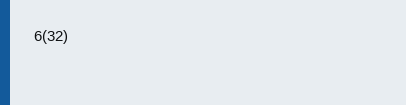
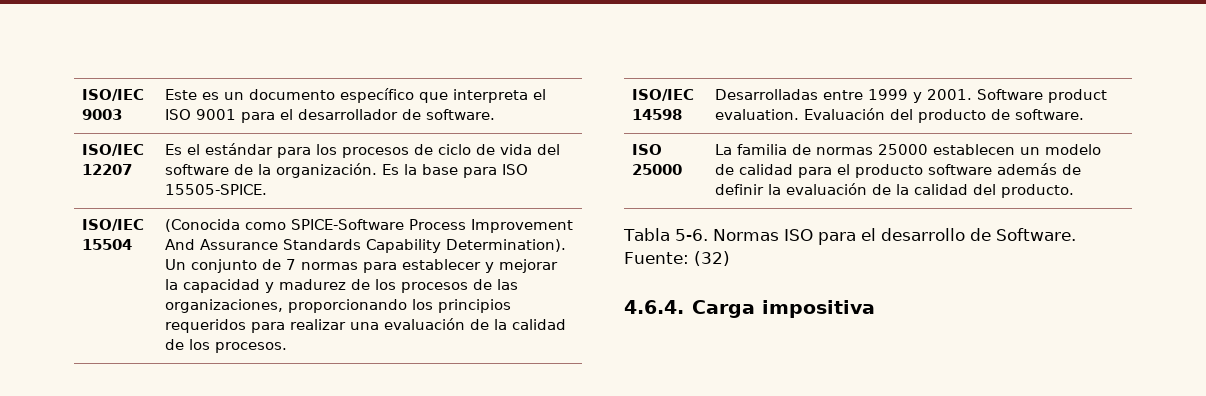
- 6(32)
+ ISO/IEC 9003 | Este es un documento específico que interpreta el ISO 9001 para el desarrollador de software.
+ ISO/IEC 12207 | Es el estándar para los procesos de ciclo de vida del software de la organización. Es la base para ISO 15505-SPICE.
+ ISO/IEC 15504 | (Conocida como SPICE-Software Process Improvement And Assurance Standards Capability Determination). Un conjunto de 7 normas para establecer y mejorar la capacidad y madurez de los procesos de las organizaciones, proporcionando los principios requeridos para realizar una evaluación de la calidad de los procesos.
+ ISO/IEC 14598 | Desarrolladas entre 1999 y 2001. Software product evaluation. Evaluación del producto de software.
+ ISO 25000 | La familia de normas 25000 establecen un modelo de calidad para el producto software además de definir la evaluación de la calidad del producto.
+ Tabla 5-6. Normas ISO para el desarrollo de Software. Fuente: (32)
+ 4.6.4. Carga impositiva

